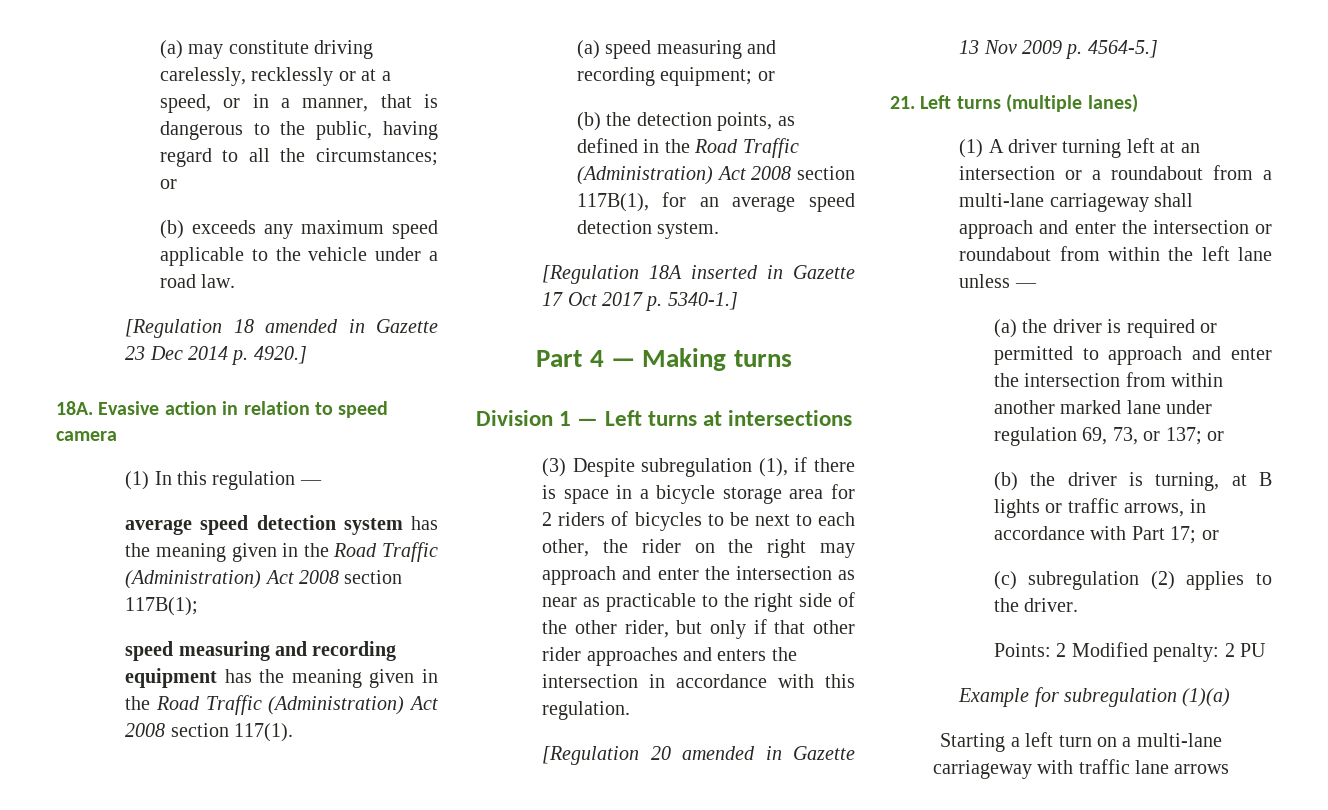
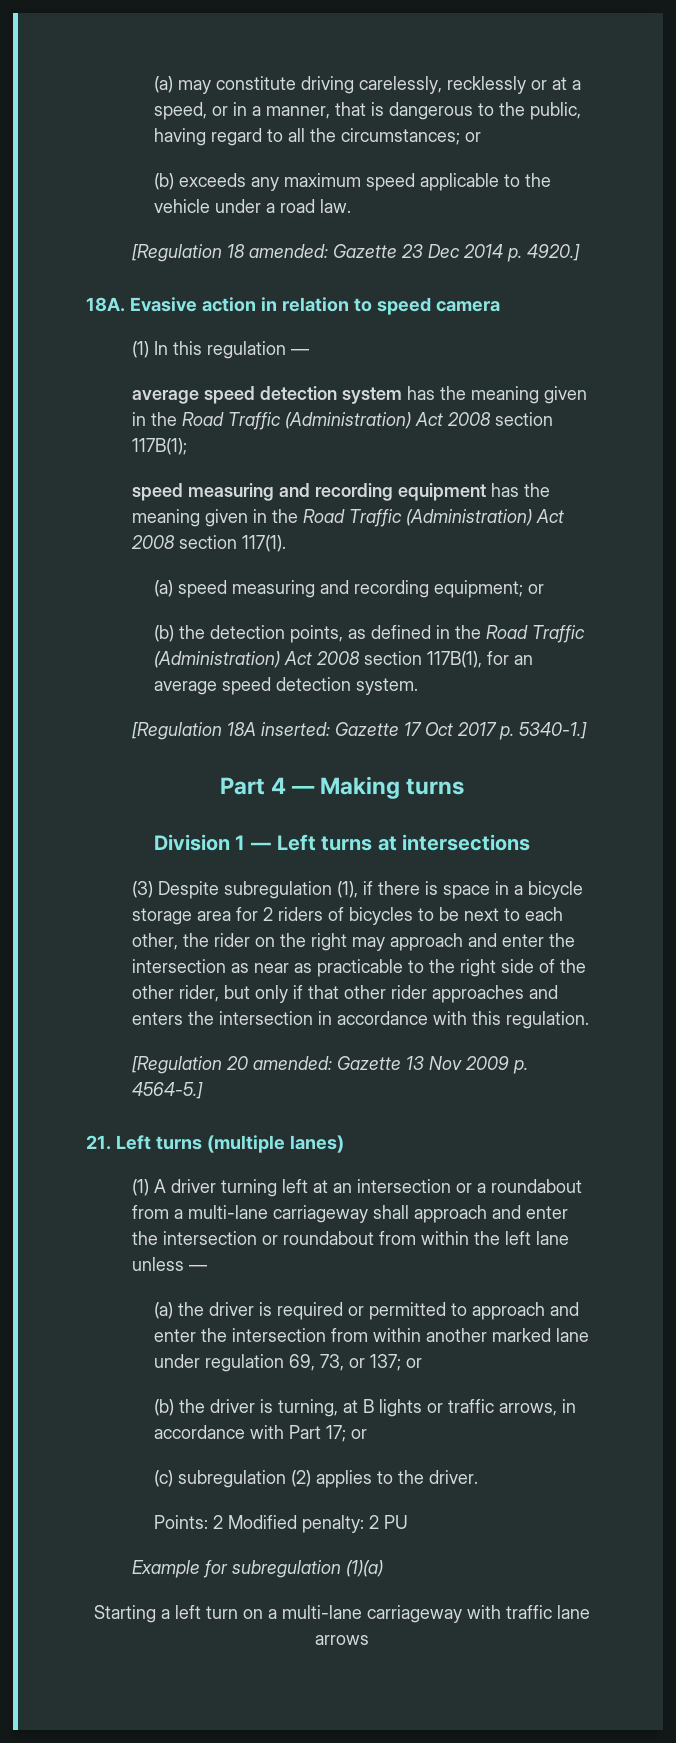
- [Regulation 18 amended in Gazette 23 Dec 2014 p. 4920.]
+ [Regulation 18 amended: Gazette 23 Dec 2014 p. 4920.]
- [Regulation 18A inserted in Gazette 17 Oct 2017 p. 5340-1.]
+ [Regulation 18A inserted: Gazette 17 Oct 2017 p. 5340-1.]
- [Regulation 20 amended in Gazette 13 Nov 2009 p. 4564-5.]
+ [Regulation 20 amended: Gazette 13 Nov 2009 p. 4564-5.]

